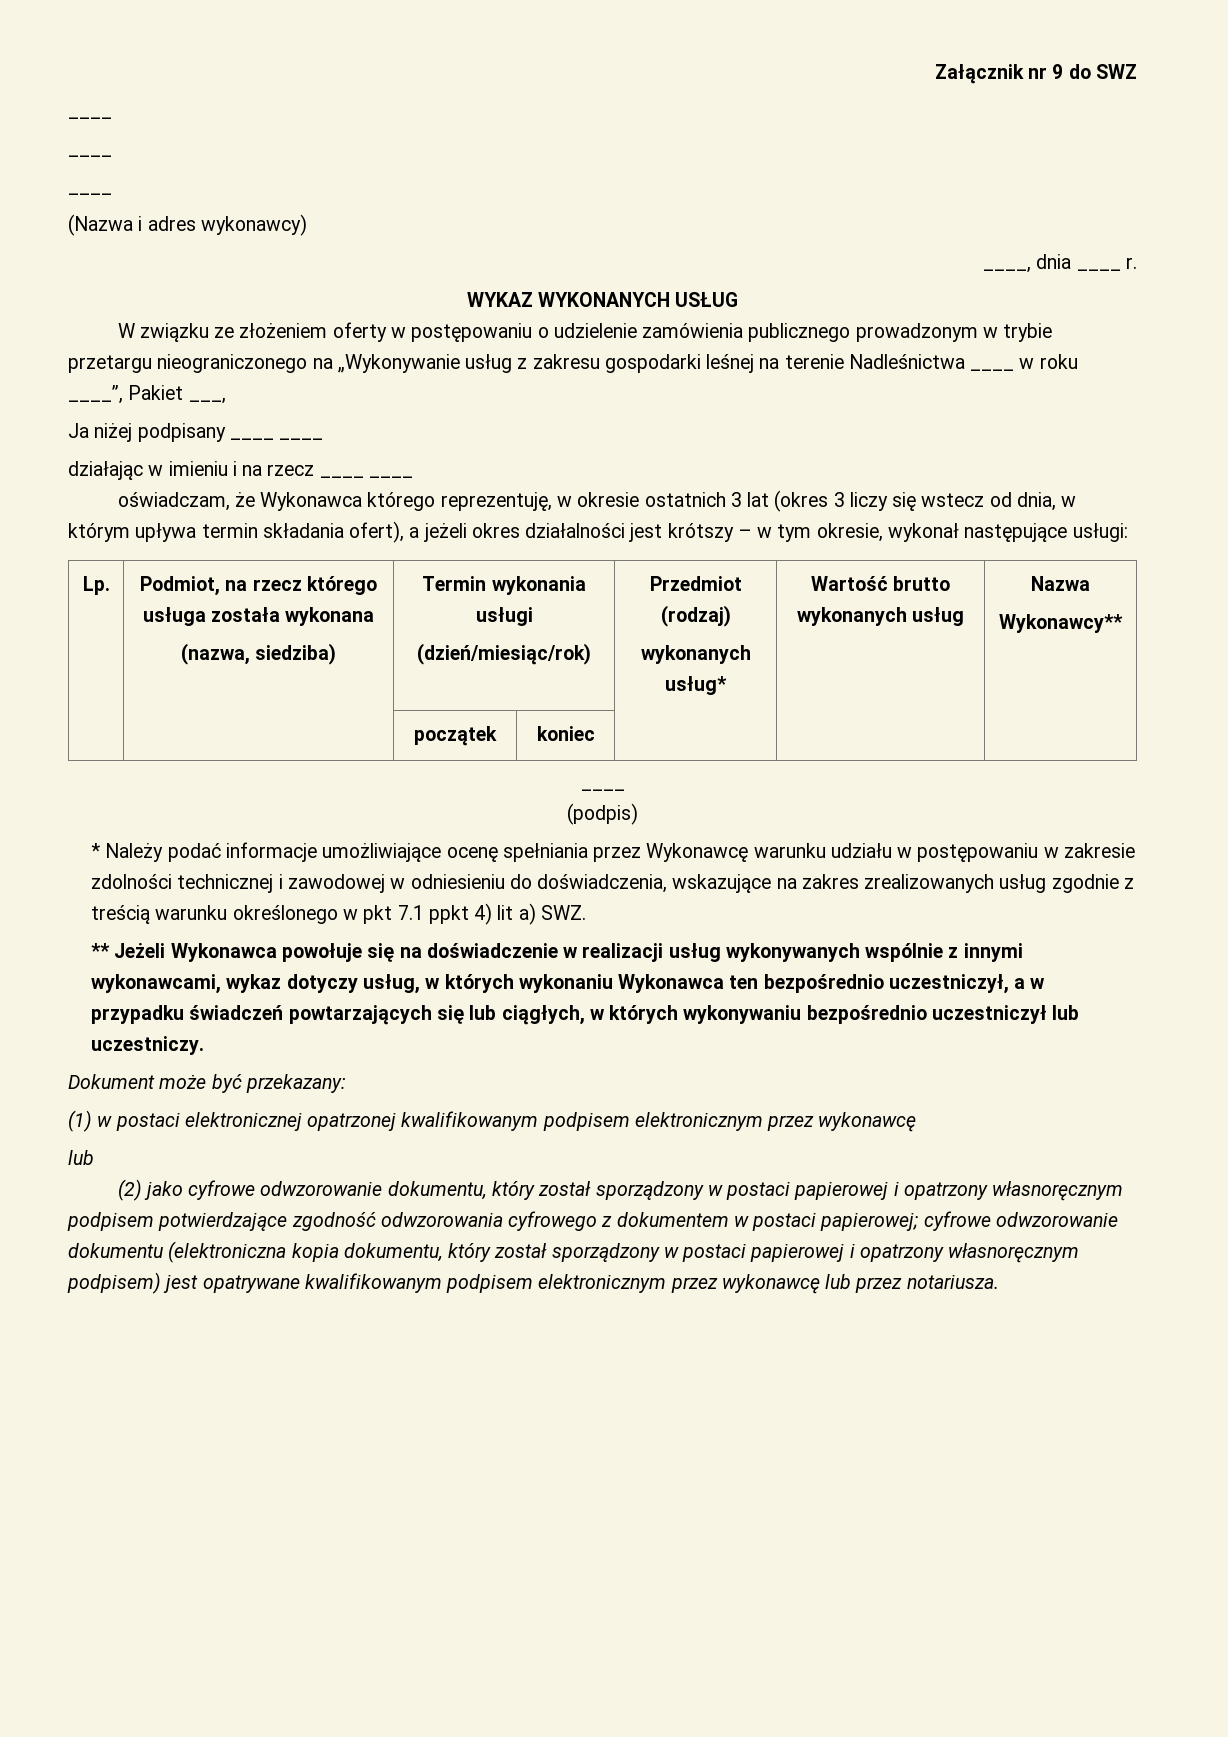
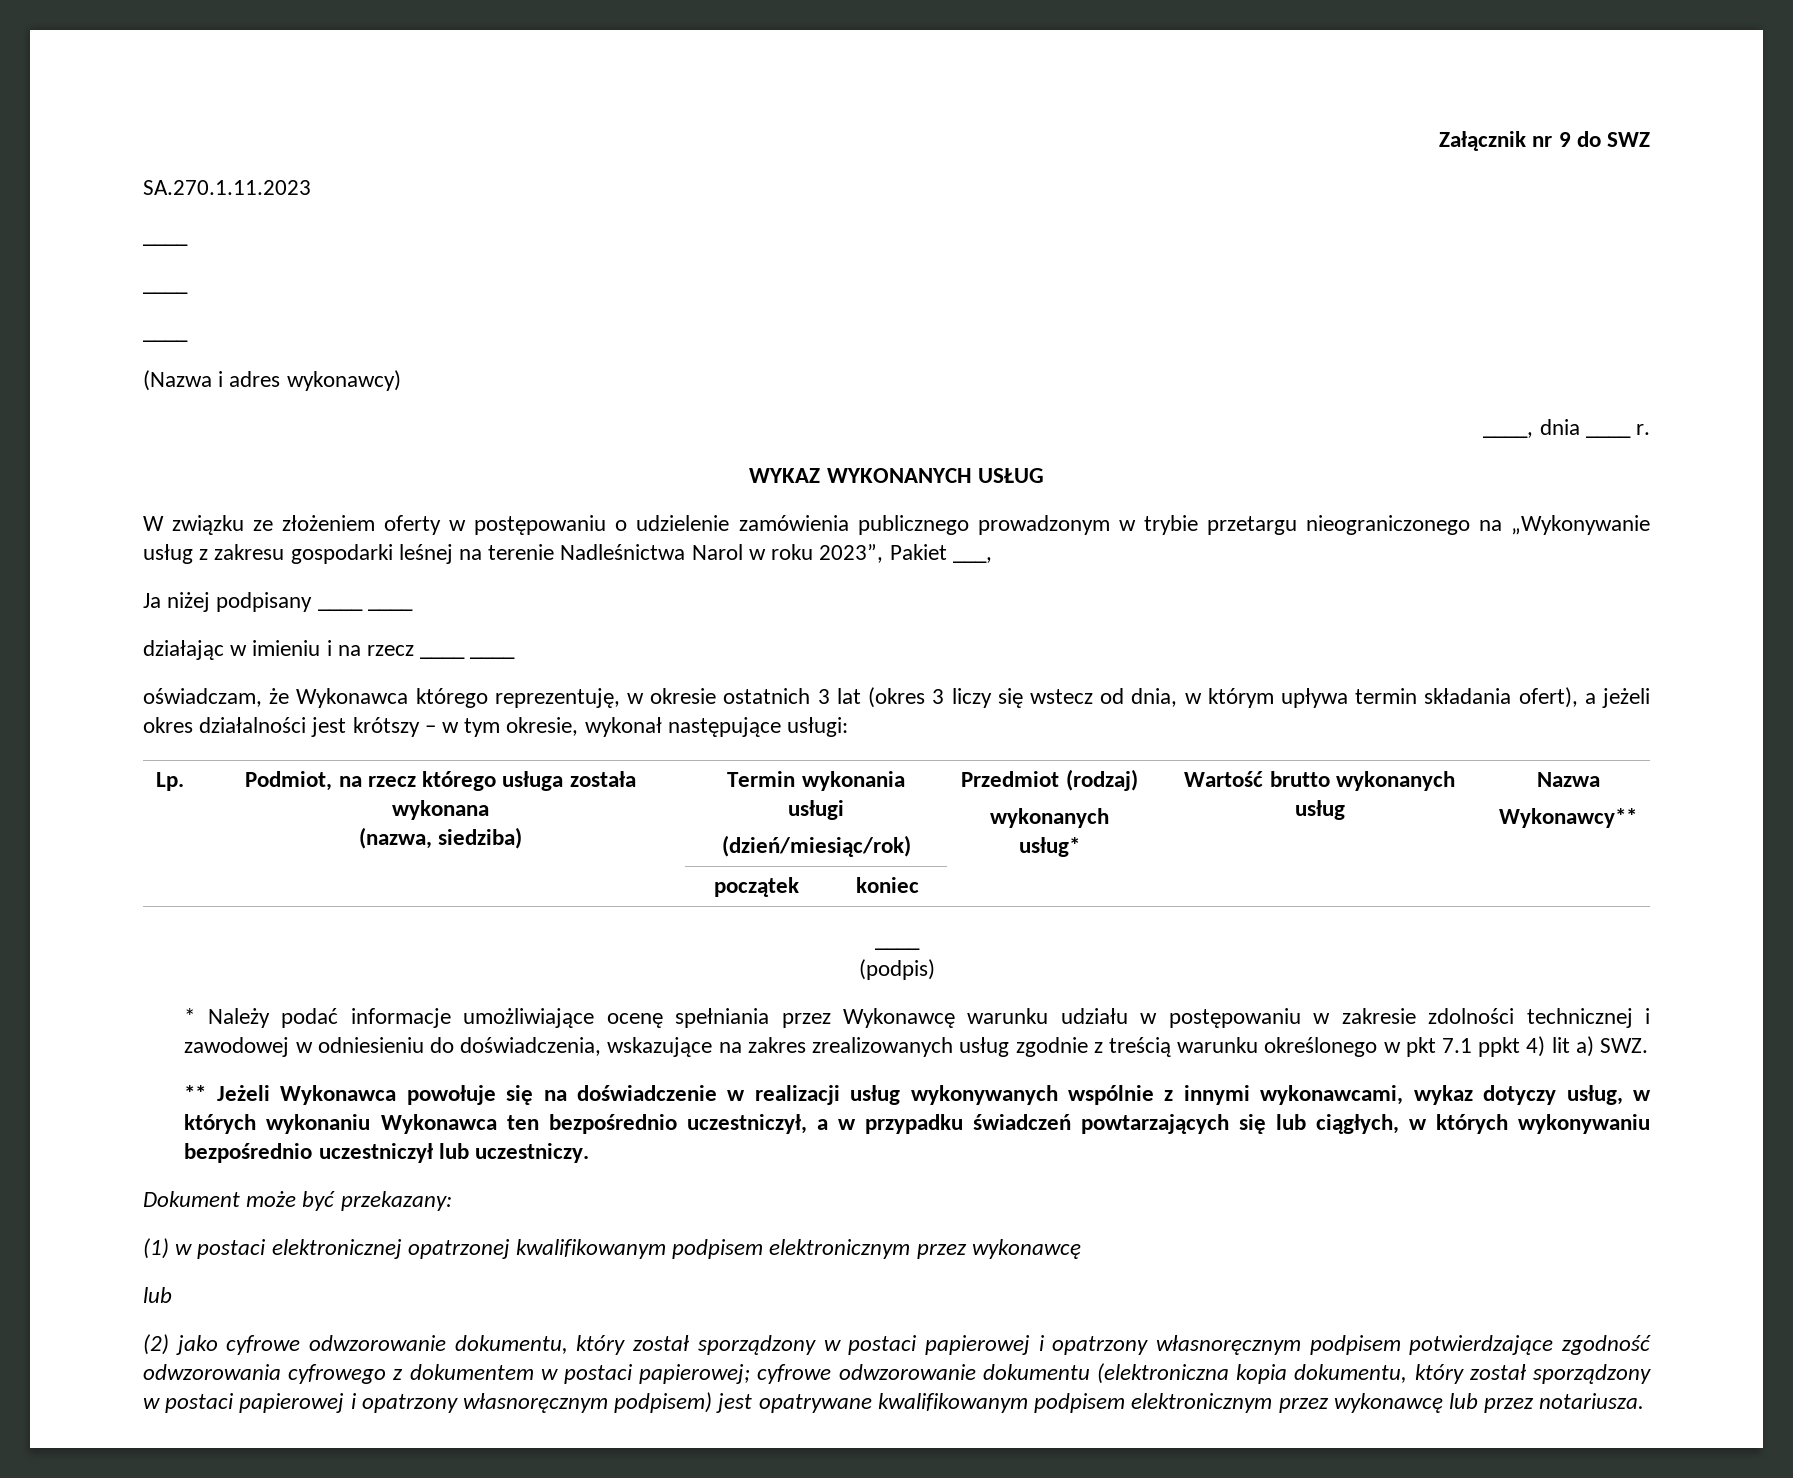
+ SA.270.1.11.2023
- W związku ze złożeniem oferty w postępowaniu o udzielenie zamówienia publicznego prowadzonym w trybie przetargu nieograniczonego na „Wykonywanie usług z zakresu gospodarki leśnej na terenie Nadleśnictwa ____ w roku ____”, Pakiet ___,
+ W związku ze złożeniem oferty w postępowaniu o udzielenie zamówienia publicznego prowadzonym w trybie przetargu nieograniczonego na „Wykonywanie usług z zakresu gospodarki leśnej na terenie Nadleśnictwa Narol w roku 2023”, Pakiet ___,

